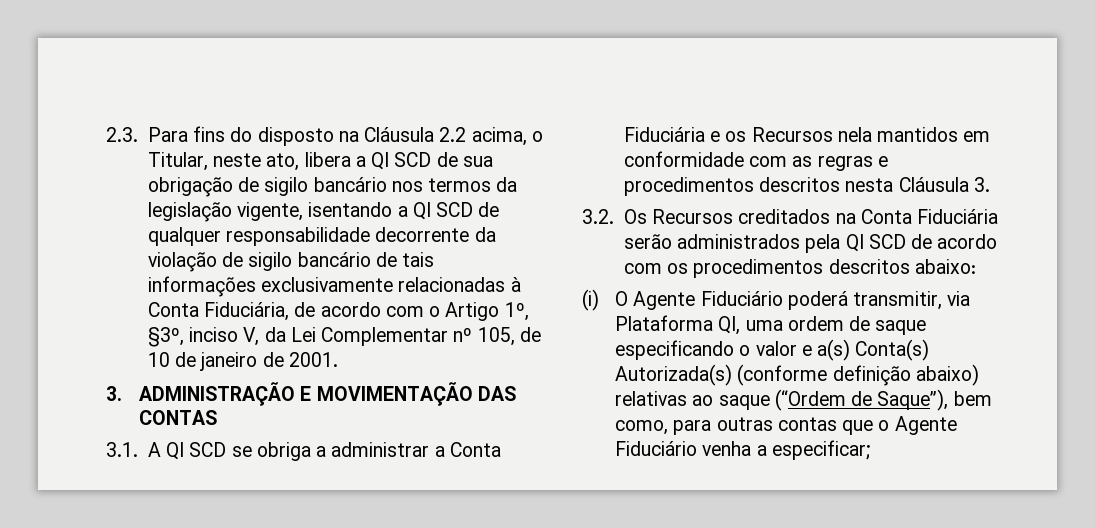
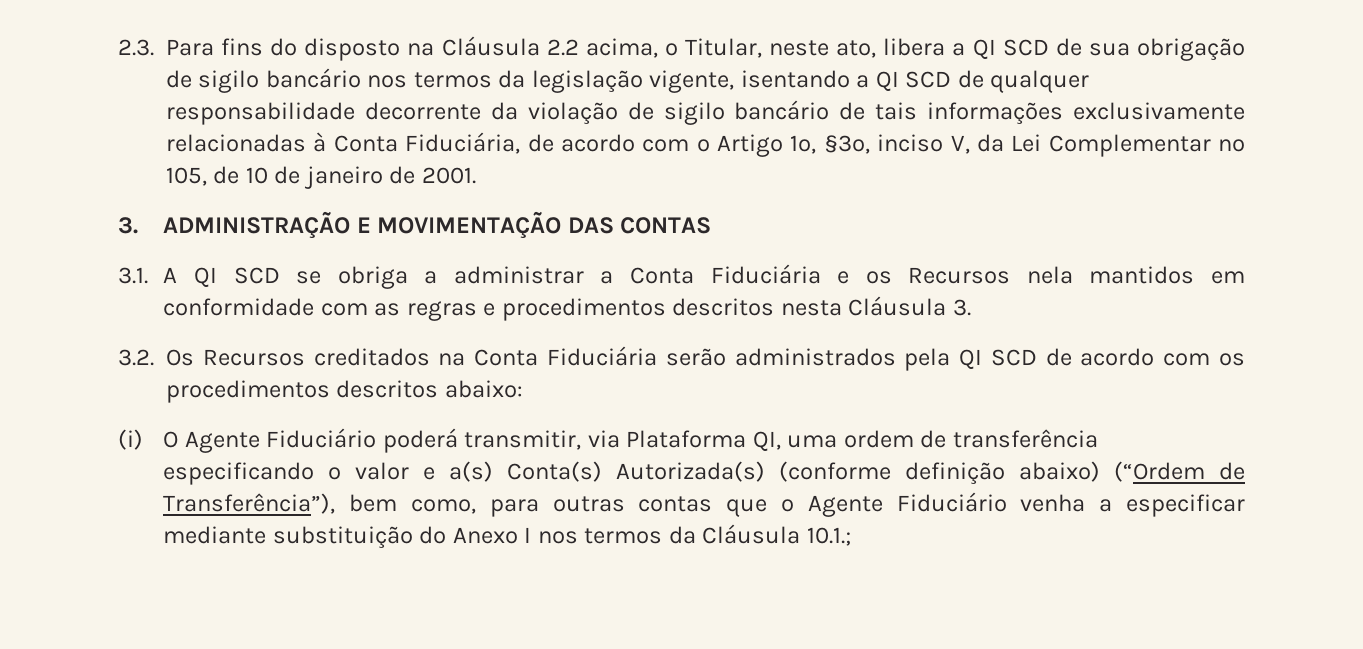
- (i) O Agente Fiduciário poderá transmitir, via Plataforma QI, uma ordem de saque especificando o valor e a(s) Conta(s) Autorizada(s) (conforme definição abaixo) relativas ao saque (“Ordem de Saque”), bem como, para outras contas que o Agente Fiduciário venha a especificar;
+ (i) O Agente Fiduciário poderá transmitir, via Plataforma QI, uma ordem de transferência especificando o valor e a(s) Conta(s) Autorizada(s) (conforme definição abaixo) (“Ordem de Transferência”), bem como, para outras contas que o Agente Fiduciário venha a especificar mediante substituição do Anexo I nos termos da Cláusula 10.1.;

